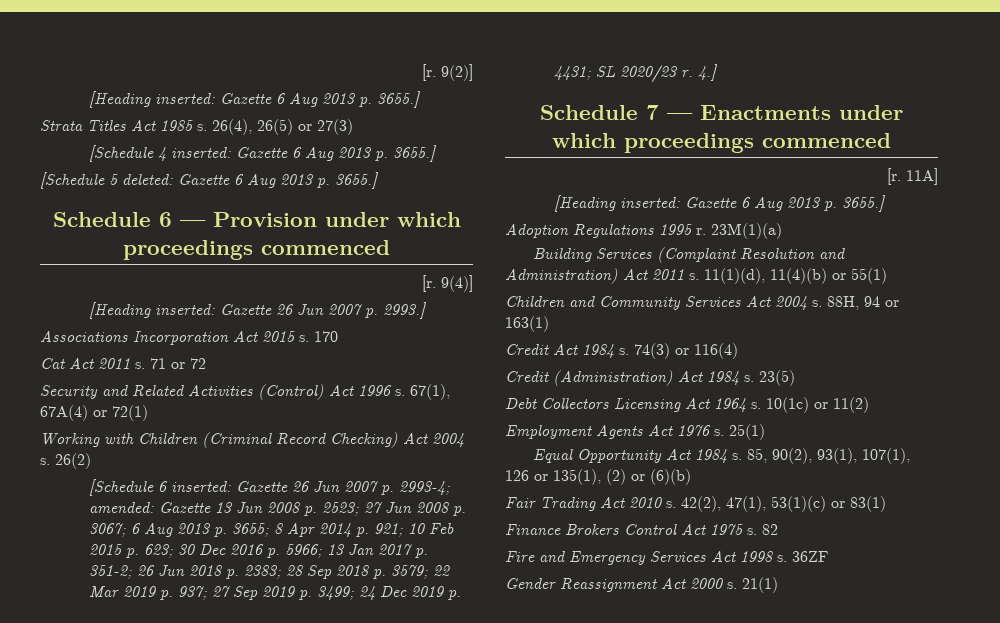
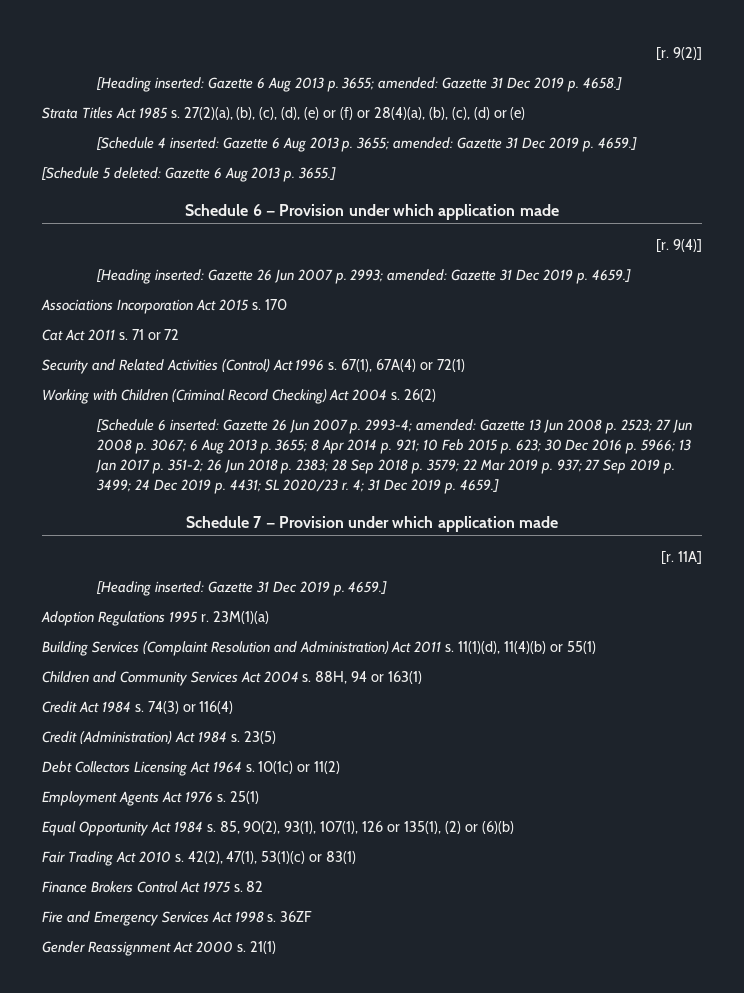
  9(2)]
- [Heading inserted: Gazette 6 Aug 2013 p. 3655.]
+ [Heading inserted: Gazette 6 Aug 2013 p. 3655; amended: Gazette 31 Dec 2019 p. 4658.]
- 26(4), 26(5) or 27(3)
+ 27(2)(a), (b), (c), (d), (e) or (f) or 28(4)(a), (b), (c), (d) or (e)
- [Schedule 4 inserted: Gazette 6 Aug 2013 p. 3655.]
+ [Schedule 4 inserted: Gazette 6 Aug 2013 p. 3655; amended: Gazette 31 Dec 2019 p. 4659.]
- Schedule 6 — Provision under which proceedings commenced
+ Schedule 6 — Provision under which application made
- [Heading inserted: Gazette 26 Jun 2007 p. 2993.]
+ [Heading inserted: Gazette 26 Jun 2007 p. 2993; amended: Gazette 31 Dec 2019 p. 4659.]
- 4.]
+ 4; 31 Dec 2019 p. 4659.]
- Schedule 7 — Enactments under which proceedings commenced
+ Schedule 7 — Provision under which application made
  11A]
- [Heading inserted: Gazette 6 Aug 2013 p. 3655.]
+ [Heading inserted: Gazette 31 Dec 2019 p. 4659.]

